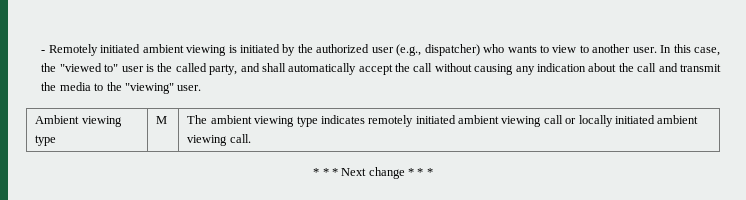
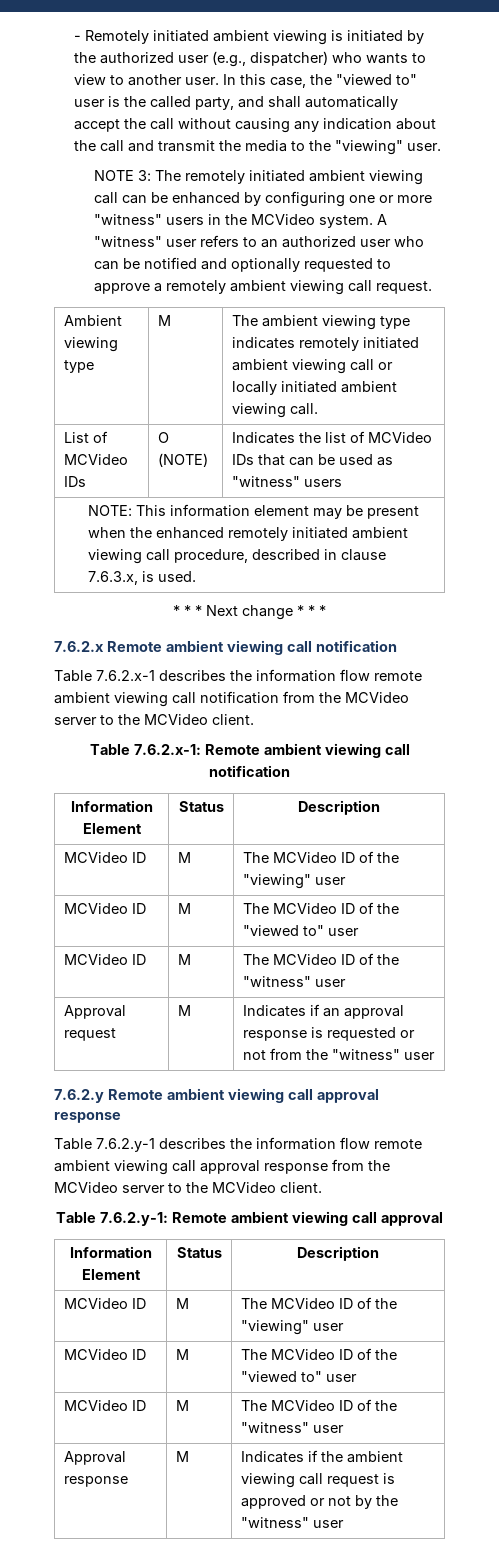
+ NOTE 3: The remotely initiated ambient viewing call can be enhanced by configuring one or more "witness" users in the MCVideo system. A "witness" user refers to an authorized user who can be notified and optionally requested to approve a remotely ambient viewing call request.
+ List of MCVideo IDs | O (NOTE) | Indicates the list of MCVideo IDs that can be used as "witness" users
+ NOTE: This information element may be present when the enhanced remotely initiated ambient viewing call procedure, described in clause 7.6.3.x, is used.
+ 7.6.2.x Remote ambient viewing call notification
+ Table 7.6.2.x-1 describes the information flow remote ambient viewing call notification from the MCVideo server to the MCVideo client.
+ Table 7.6.2.x-1: Remote ambient viewing call notification
+ Information Element | Status | Description
+ MCVideo ID | M | The MCVideo ID of the "viewing" user
+ MCVideo ID | M | The MCVideo ID of the "viewed to" user
+ MCVideo ID | M | The MCVideo ID of the "witness" user
+ Approval request | M | Indicates if an approval response is requested or not from the "witness" user
+ 7.6.2.y Remote ambient viewing call approval response
+ Table 7.6.2.y-1 describes the information flow remote ambient viewing call approval response from the MCVideo server to the MCVideo client.
+ Table 7.6.2.y-1: Remote ambient viewing call approval
+ Information Element | Status | Description
+ MCVideo ID | M | The MCVideo ID of the "viewing" user
+ MCVideo ID | M | The MCVideo ID of the "viewed to" user
+ MCVideo ID | M | The MCVideo ID of the "witness" user
+ Approval response | M | Indicates if the ambient viewing call request is approved or not by the "witness" user

